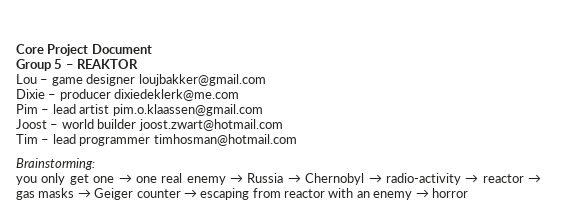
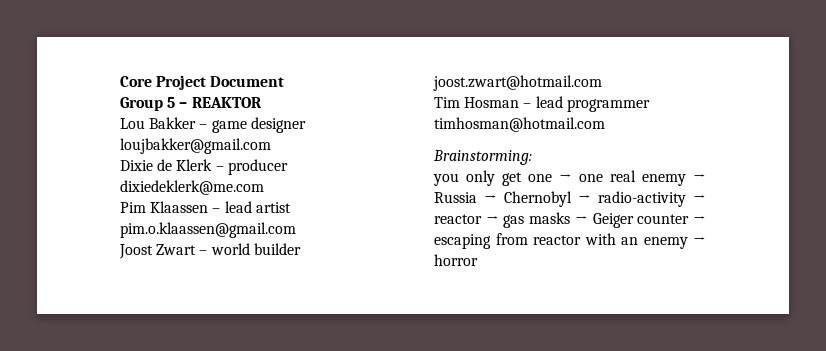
- Lou – game designer loujbakker@gmail.com
+ Lou Bakker – game designer loujbakker@gmail.com
- Dixie – producer dixiedeklerk@me.com
+ Dixie de Klerk – producer dixiedeklerk@me.com
- Pim – lead artist pim.o.klaassen@gmail.com
+ Pim Klaassen – lead artist pim.o.klaassen@gmail.com
- Joost – world builder joost.zwart@hotmail.com
+ Joost Zwart – world builder joost.zwart@hotmail.com
- Tim – lead programmer timhosman@hotmail.com
+ Tim Hosman – lead programmer timhosman@hotmail.com

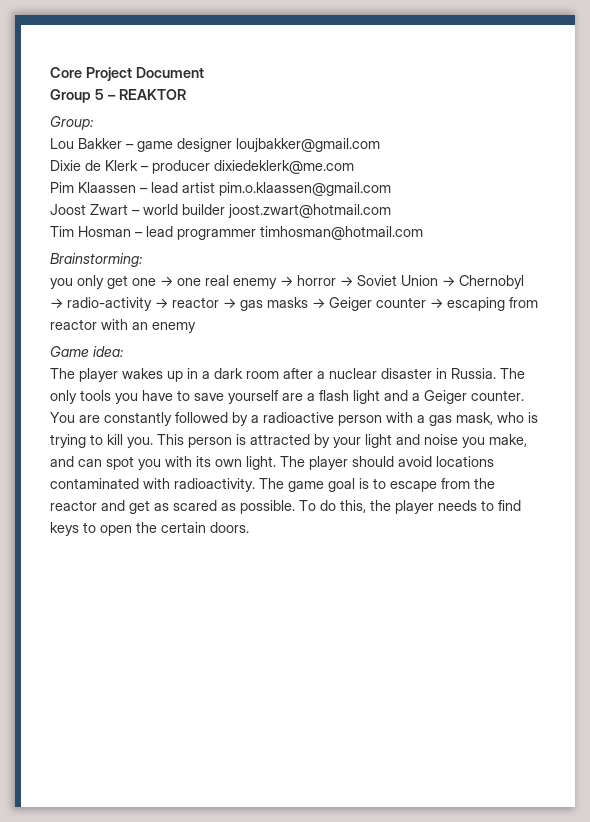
+ Group:
- you only get one → one real enemy → Russia → Chernobyl → radio-activity → reactor → gas masks → Geiger counter → escaping from reactor with an enemy → horror
+ you only get one → one real enemy → horror → Soviet Union → Chernobyl → radio-activity → reactor → gas masks → Geiger counter → escaping from reactor with an enemy
+ Game idea:
+ The player wakes up in a dark room after a nuclear disaster in Russia. The only tools you have to save yourself are a flash light and a Geiger counter. You are constantly followed by a radioactive person with a gas mask, who is trying to kill you. This person is attracted by your light and noise you make, and can spot you with its own light. The player should avoid locations contaminated with radioactivity. The game goal is to escape from the reactor and get as scared as possible. To do this, the player needs to find keys to open the certain doors.

